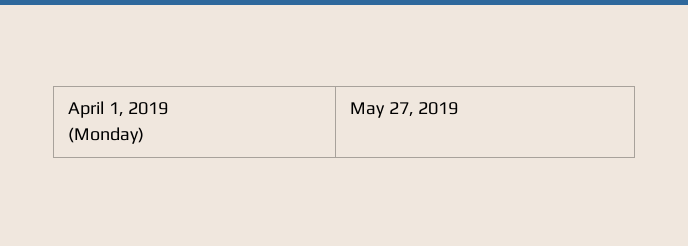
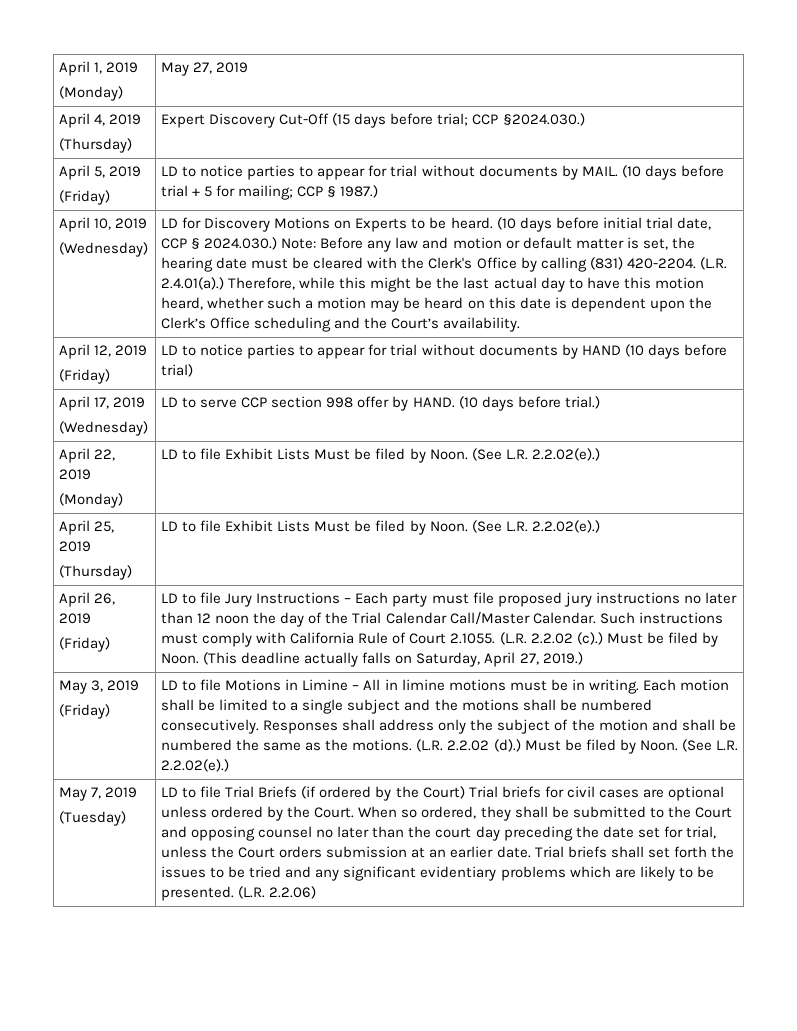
+ April 4, 2019
+ (Thursday) | Expert Discovery Cut-Off (15 days before trial; CCP §2024.030.)
+ April 5, 2019
+ (Friday) | LD to notice parties to appear for trial without documents by MAIL. (10 days before trial + 5 for mailing; CCP § 1987.)
+ April 10, 2019
+ (Wednesday) | LD for Discovery Motions on Experts to be heard. (10 days before initial trial date, CCP § 2024.030.) Note: Before any law and motion or default matter is set, the hearing date must be cleared with the Clerk's Office by calling (831) 420-2204. (L.R. 2.4.01(a).) Therefore, while this might be the last actual day to have this motion heard, whether such a motion may be heard on this date is dependent upon the Clerk’s Office scheduling and the Court’s availability.
+ April 12, 2019
+ (Friday) | LD to notice parties to appear for trial without documents by HAND (10 days before trial)
+ April 17, 2019
+ (Wednesday) | LD to serve CCP section 998 offer by HAND. (10 days before trial.)
+ April 22, 2019
+ (Monday) | LD to file Exhibit Lists Must be filed by Noon. (See L.R. 2.2.02(e).)
+ April 25, 2019
+ (Thursday) | LD to file Exhibit Lists Must be filed by Noon. (See L.R. 2.2.02(e).)
+ April 26, 2019
+ (Friday) | LD to file Jury Instructions – Each party must file proposed jury instructions no later than 12 noon the day of the Trial Calendar Call/Master Calendar. Such instructions must comply with California Rule of Court 2.1055. (L.R. 2.2.02 (c).) Must be filed by Noon. (This deadline actually falls on Saturday, April 27, 2019.)
+ May 3, 2019
+ (Friday) | LD to file Motions in Limine – All in limine motions must be in writing. Each motion shall be limited to a single subject and the motions shall be numbered consecutively. Responses shall address only the subject of the motion and shall be numbered the same as the motions. (L.R. 2.2.02 (d).) Must be filed by Noon. (See L.R. 2.2.02(e).)
+ May 7, 2019
+ (Tuesday) | LD to file Trial Briefs (if ordered by the Court) Trial briefs for civil cases are optional unless ordered by the Court. When so ordered, they shall be submitted to the Court and opposing counsel no later than the court day preceding the date set for trial, unless the Court orders submission at an earlier date. Trial briefs shall set forth the issues to be tried and any significant evidentiary problems which are likely to be presented. (L.R. 2.2.06)

